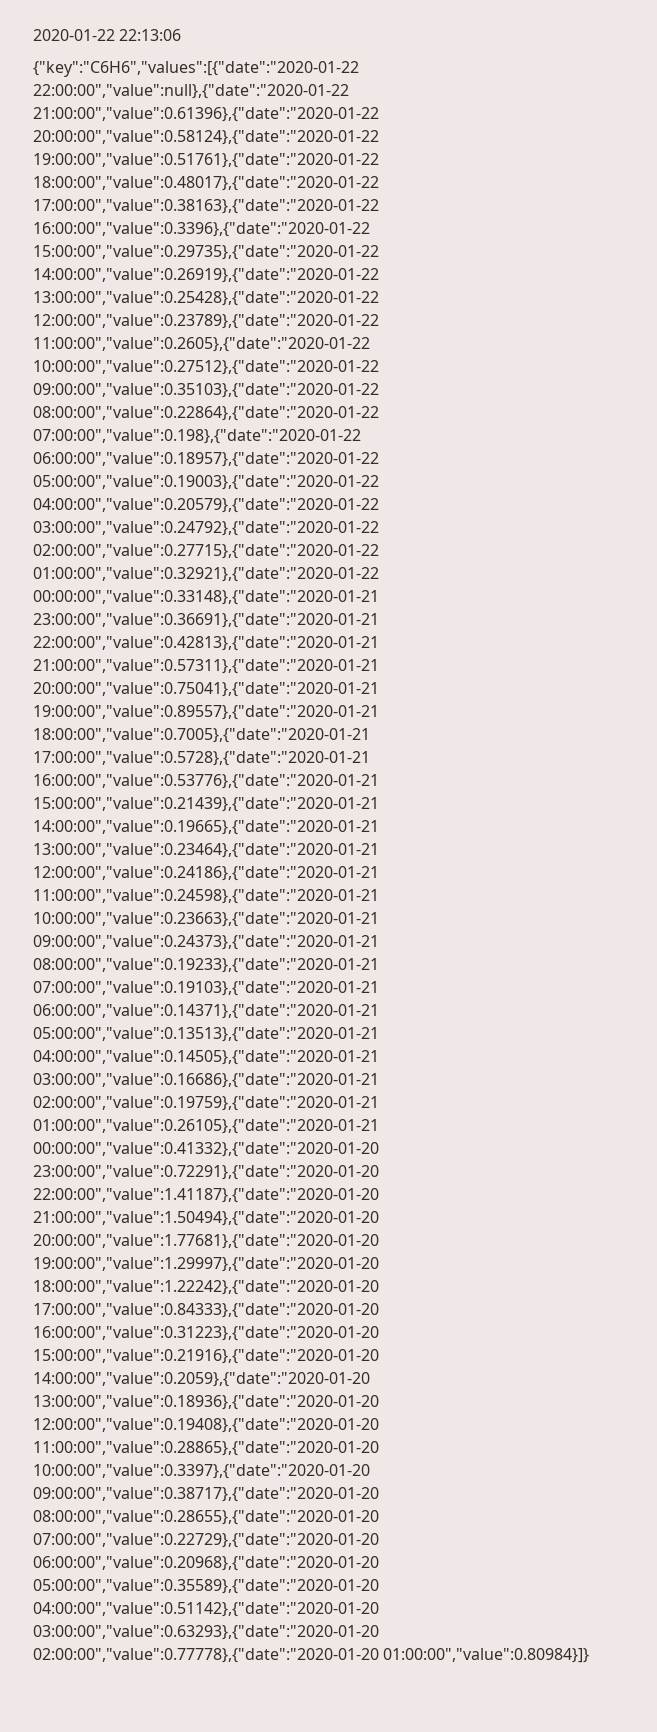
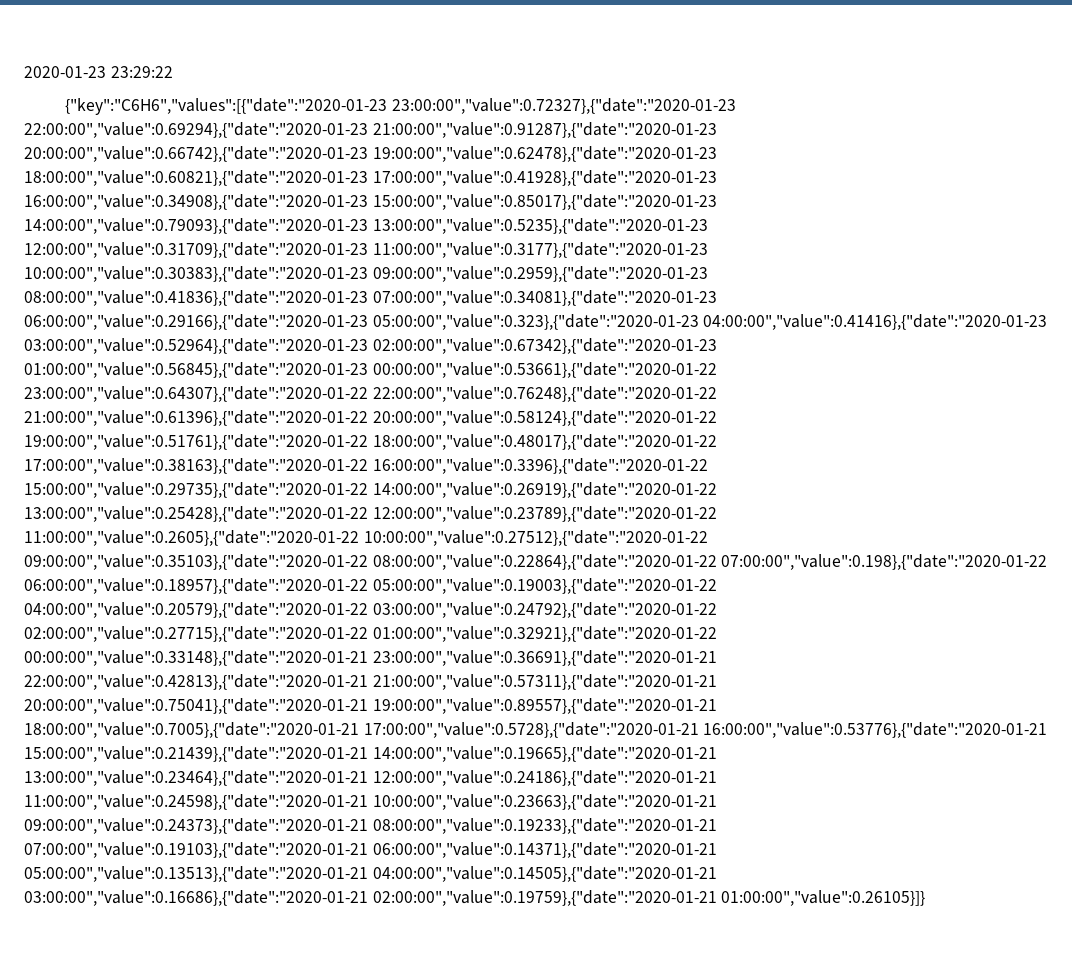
- 2020-01-22 22:13:06
- {"key":"C6H6","values":[{"date":"2020-01-22 22:00:00","value":null},{"date":"2020-01-22 21:00:00","value":0.61396},{"date":"2020-01-22 20:00:00","value":0.58124},{"date":"2020-01-22 19:00:00","value":0.51761},{"date":"2020-01-22 18:00:00","value":0.48017},{"date":"2020-01-22 17:00:00","value":0.38163},{"date":"2020-01-22 16:00:00","value":0.3396},{"date":"2020-01-22 15:00:00","value":0.29735},{"date":"2020-01-22 14:00:00","value":0.26919},{"date":"2020-01-22 13:00:00","value":0.25428},{"date":"2020-01-22 12:00:00","value":0.23789},{"date":"2020-01-22 11:00:00","value":0.2605},{"date":"2020-01-22 10:00:00","value":0.27512},{"date":"2020-01-22 09:00:00","value":0.35103},{"date":"2020-01-22 08:00:00","value":0.22864},{"date":"2020-01-22 07:00:00","value":0.198},{"date":"2020-01-22 06:00:00","value":0.18957},{"date":"2020-01-22 05:00:00","value":0.19003},{"date":"2020-01-22 04:00:00","value":0.20579},{"date":"2020-01-22 03:00:00","value":0.24792},{"date":"2020-01-22 02:00:00","value":0.27715},{"date":"2020-01-22 01:00:00","value":0.32921},{"date":"2020-01-22 00:00:00","value":0.33148},{"date":"2020-01-21 23:00:00","value":0.36691},{"date":"2020-01-21 22:00:00","value":0.42813},{"date":"2020-01-21 21:00:00","value":0.57311},{"date":"2020-01-21 20:00:00","value":0.75041},{"date":"2020-01-21 19:00:00","value":0.89557},{"date":"2020-01-21 18:00:00","value":0.7005},{"date":"2020-01-21 17:00:00","value":0.5728},{"date":"2020-01-21 16:00:00","value":0.53776},{"date":"2020-01-21 15:00:00","value":0.21439},{"date":"2020-01-21 14:00:00","value":0.19665},{"date":"2020-01-21 13:00:00","value":0.23464},{"date":"2020-01-21 12:00:00","value":0.24186},{"date":"2020-01-21 11:00:00","value":0.24598},{"date":"2020-01-21 10:00:00","value":0.23663},{"date":"2020-01-21 09:00:00","value":0.24373},{"date":"2020-01-21 08:00:00","value":0.19233},{"date":"2020-01-21 07:00:00","value":0.19103},{"date":"2020-01-21 06:00:00","value":0.14371},{"date":"2020-01-21 05:00:00","value":0.13513},{"date":"2020-01-21 04:00:00","value":0.14505},{"date":"2020-01-21 03:00:00","value":0.16686},{"date":"2020-01-21 02:00:00","value":0.19759},{"date":"2020-01-21 01:00:00","value":0.26105},{"date":"2020-01-21 00:00:00","value":0.41332},{"date":"2020-01-20 23:00:00","value":0.72291},{"date":"2020-01-20 22:00:00","value":1.41187},{"date":"2020-01-20 21:00:00","value":1.50494},{"date":"2020-01-20 20:00:00","value":1.77681},{"date":"2020-01-20 19:00:00","value":1.29997},{"date":"2020-01-20 18:00:00","value":1.22242},{"date":"2020-01-20 17:00:00","value":0.84333},{"date":"2020-01-20 16:00:00","value":0.31223},{"date":"2020-01-20 15:00:00","value":0.21916},{"date":"2020-01-20 14:00:00","value":0.2059},{"date":"2020-01-20 13:00:00","value":0.18936},{"date":"2020-01-20 12:00:00","value":0.19408},{"date":"2020-01-20 11:00:00","value":0.28865},{"date":"2020-01-20 10:00:00","value":0.3397},{"date":"2020-01-20 09:00:00","value":0.38717},{"date":"2020-01-20 08:00:00","value":0.28655},{"date":"2020-01-20 07:00:00","value":0.22729},{"date":"2020-01-20 06:00:00","value":0.20968},{"date":"2020-01-20 05:00:00","value":0.35589},{"date":"2020-01-20 04:00:00","value":0.51142},{"date":"2020-01-20 03:00:00","value":0.63293},{"date":"2020-01-20 02:00:00","value":0.77778},{"date":"2020-01-20 01:00:00","value":0.80984}]}
+ 2020-01-23 23:29:22
+ {"key":"C6H6","values":[{"date":"2020-01-23 23:00:00","value":0.72327},{"date":"2020-01-23 22:00:00","value":0.69294},{"date":"2020-01-23 21:00:00","value":0.91287},{"date":"2020-01-23 20:00:00","value":0.66742},{"date":"2020-01-23 19:00:00","value":0.62478},{"date":"2020-01-23 18:00:00","value":0.60821},{"date":"2020-01-23 17:00:00","value":0.41928},{"date":"2020-01-23 16:00:00","value":0.34908},{"date":"2020-01-23 15:00:00","value":0.85017},{"date":"2020-01-23 14:00:00","value":0.79093},{"date":"2020-01-23 13:00:00","value":0.5235},{"date":"2020-01-23 12:00:00","value":0.31709},{"date":"2020-01-23 11:00:00","value":0.3177},{"date":"2020-01-23 10:00:00","value":0.30383},{"date":"2020-01-23 09:00:00","value":0.2959},{"date":"2020-01-23 08:00:00","value":0.41836},{"date":"2020-01-23 07:00:00","value":0.34081},{"date":"2020-01-23 06:00:00","value":0.29166},{"date":"2020-01-23 05:00:00","value":0.323},{"date":"2020-01-23 04:00:00","value":0.41416},{"date":"2020-01-23 03:00:00","value":0.52964},{"date":"2020-01-23 02:00:00","value":0.67342},{"date":"2020-01-23 01:00:00","value":0.56845},{"date":"2020-01-23 00:00:00","value":0.53661},{"date":"2020-01-22 23:00:00","value":0.64307},{"date":"2020-01-22 22:00:00","value":0.76248},{"date":"2020-01-22 21:00:00","value":0.61396},{"date":"2020-01-22 20:00:00","value":0.58124},{"date":"2020-01-22 19:00:00","value":0.51761},{"date":"2020-01-22 18:00:00","value":0.48017},{"date":"2020-01-22 17:00:00","value":0.38163},{"date":"2020-01-22 16:00:00","value":0.3396},{"date":"2020-01-22 15:00:00","value":0.29735},{"date":"2020-01-22 14:00:00","value":0.26919},{"date":"2020-01-22 13:00:00","value":0.25428},{"date":"2020-01-22 12:00:00","value":0.23789},{"date":"2020-01-22 11:00:00","value":0.2605},{"date":"2020-01-22 10:00:00","value":0.27512},{"date":"2020-01-22 09:00:00","value":0.35103},{"date":"2020-01-22 08:00:00","value":0.22864},{"date":"2020-01-22 07:00:00","value":0.198},{"date":"2020-01-22 06:00:00","value":0.18957},{"date":"2020-01-22 05:00:00","value":0.19003},{"date":"2020-01-22 04:00:00","value":0.20579},{"date":"2020-01-22 03:00:00","value":0.24792},{"date":"2020-01-22 02:00:00","value":0.27715},{"date":"2020-01-22 01:00:00","value":0.32921},{"date":"2020-01-22 00:00:00","value":0.33148},{"date":"2020-01-21 23:00:00","value":0.36691},{"date":"2020-01-21 22:00:00","value":0.42813},{"date":"2020-01-21 21:00:00","value":0.57311},{"date":"2020-01-21 20:00:00","value":0.75041},{"date":"2020-01-21 19:00:00","value":0.89557},{"date":"2020-01-21 18:00:00","value":0.7005},{"date":"2020-01-21 17:00:00","value":0.5728},{"date":"2020-01-21 16:00:00","value":0.53776},{"date":"2020-01-21 15:00:00","value":0.21439},{"date":"2020-01-21 14:00:00","value":0.19665},{"date":"2020-01-21 13:00:00","value":0.23464},{"date":"2020-01-21 12:00:00","value":0.24186},{"date":"2020-01-21 11:00:00","value":0.24598},{"date":"2020-01-21 10:00:00","value":0.23663},{"date":"2020-01-21 09:00:00","value":0.24373},{"date":"2020-01-21 08:00:00","value":0.19233},{"date":"2020-01-21 07:00:00","value":0.19103},{"date":"2020-01-21 06:00:00","value":0.14371},{"date":"2020-01-21 05:00:00","value":0.13513},{"date":"2020-01-21 04:00:00","value":0.14505},{"date":"2020-01-21 03:00:00","value":0.16686},{"date":"2020-01-21 02:00:00","value":0.19759},{"date":"2020-01-21 01:00:00","value":0.26105}]}

